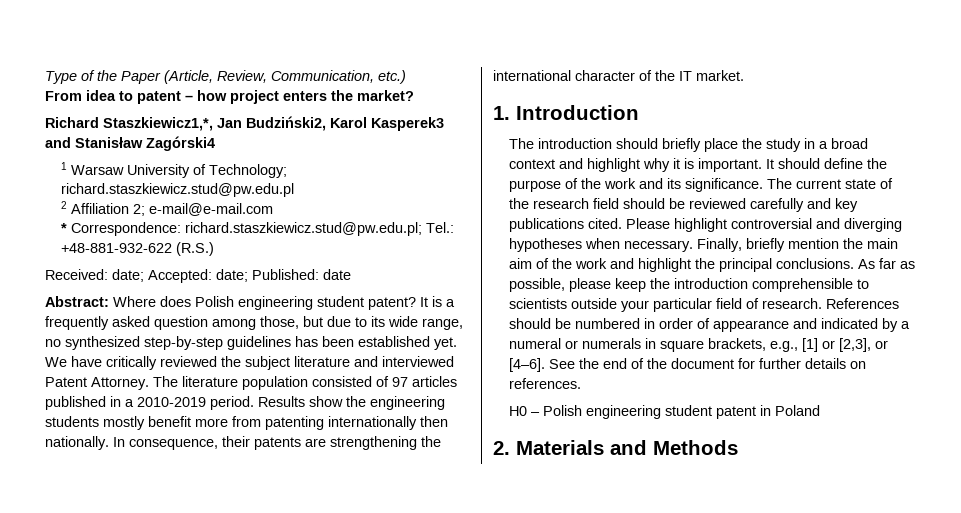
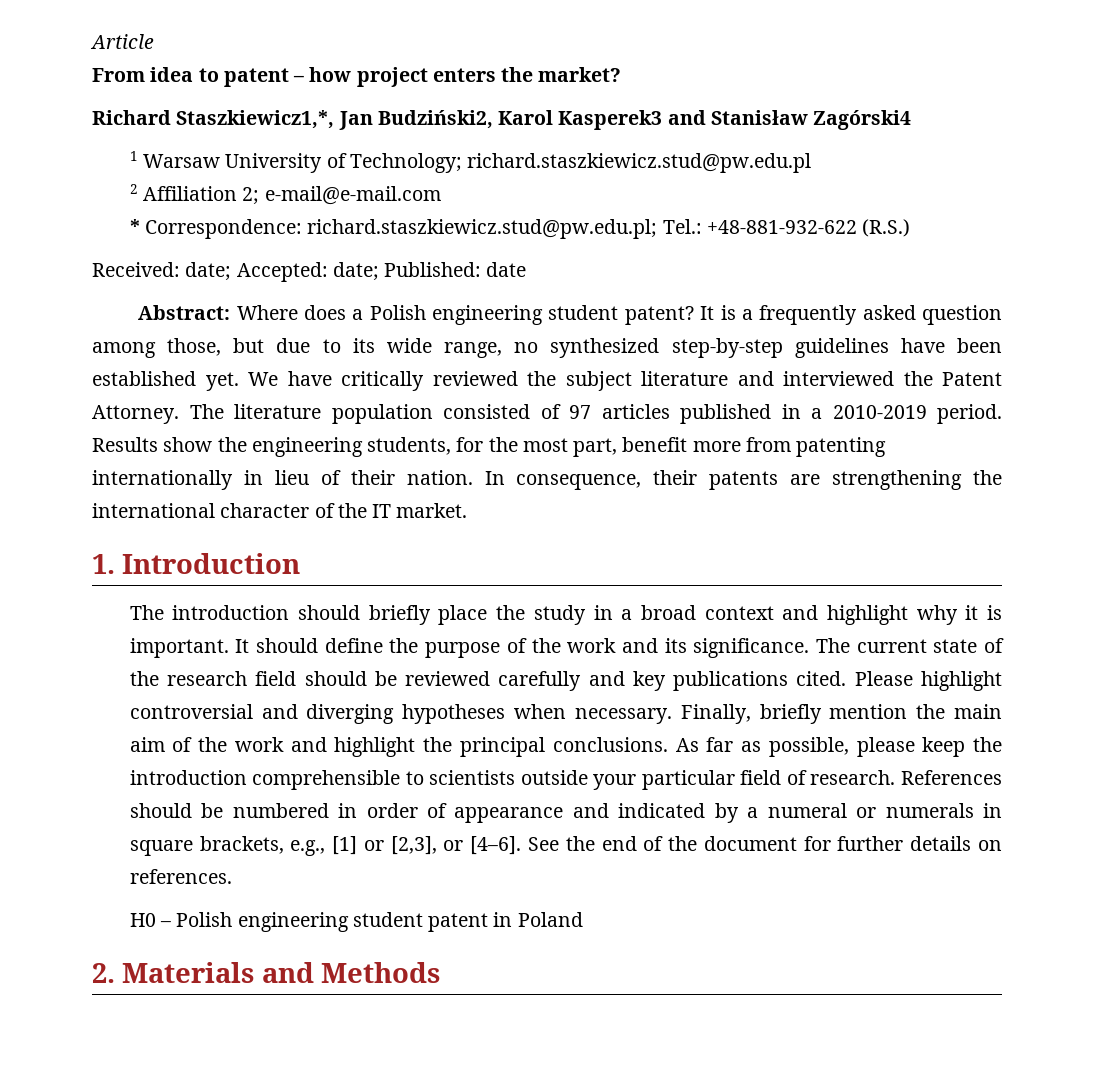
- Type of the Paper (Article, Review, Communication, etc.)
+ Article
- Abstract: Where does Polish engineering student patent?
+ Abstract: Where does a Polish engineering student patent?
- It is a frequently asked question among those, but due to its wide range, no synthesized step-by-step guidelines has been established yet.
+ It is a frequently asked question among those, but due to its wide range, no synthesized step-by-step guidelines have been established yet.
- We have critically reviewed the subject literature and interviewed Patent Attorney.
+ We have critically reviewed the subject literature and interviewed the Patent Attorney.
- Results show the engineering students mostly benefit more from patenting internationally then nationally.
+ Results show the engineering students, for the most part, benefit more from patenting internationally in lieu of their nation.

